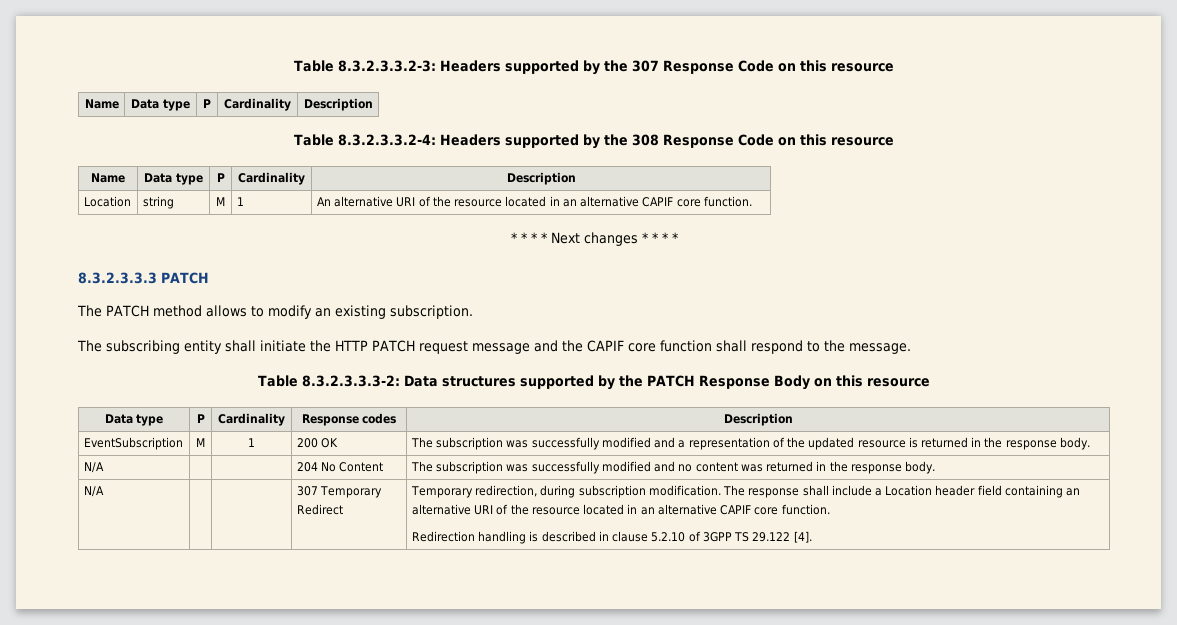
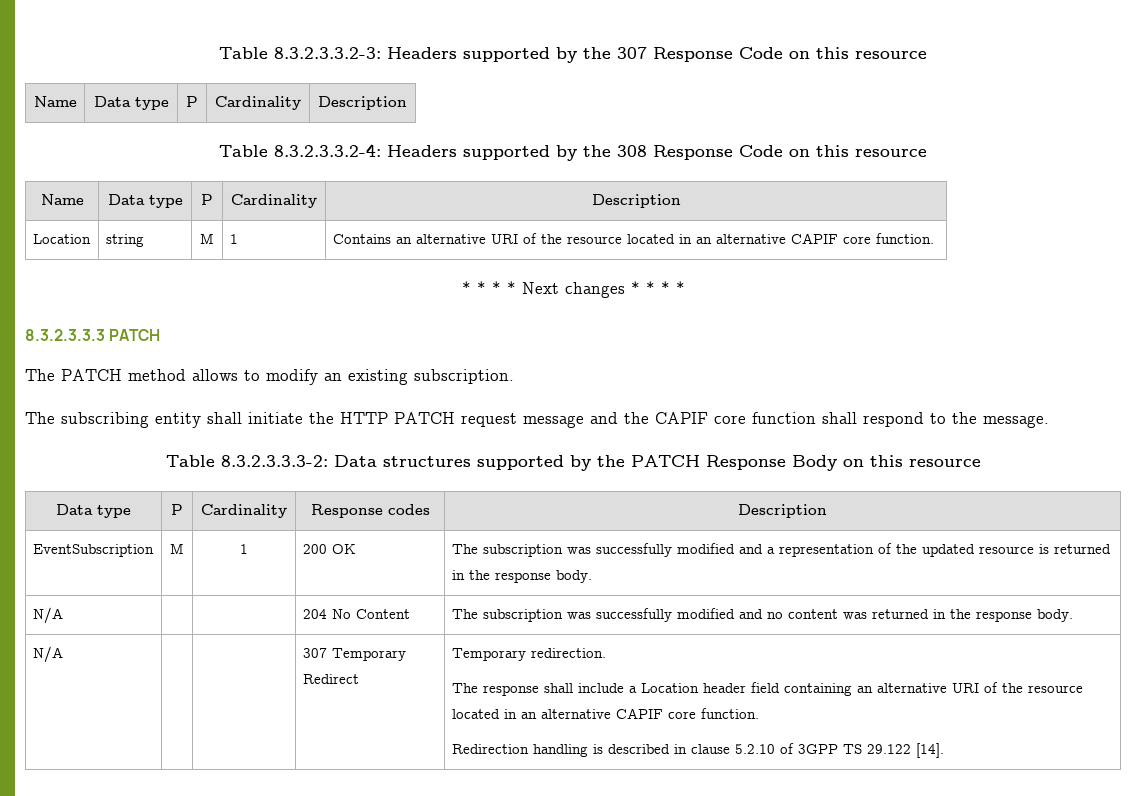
- Location | string | M | 1 | An alternative URI of the resource located in an alternative CAPIF core function.
+ Location | string | M | 1 | Contains an alternative URI of the resource located in an alternative CAPIF core function.
- Temporary redirection, during subscription modification. The response shall include a Location header field containing an alternative URI of the resource located in an alternative CAPIF core function.
+ Temporary redirection.
+ The response shall include a Location header field containing an alternative URI of the resource located in an alternative CAPIF core function.
- Redirection handling is described in clause 5.2.10 of 3GPP TS 29.122 [4].
+ Redirection handling is described in clause 5.2.10 of 3GPP TS 29.122 [14].

